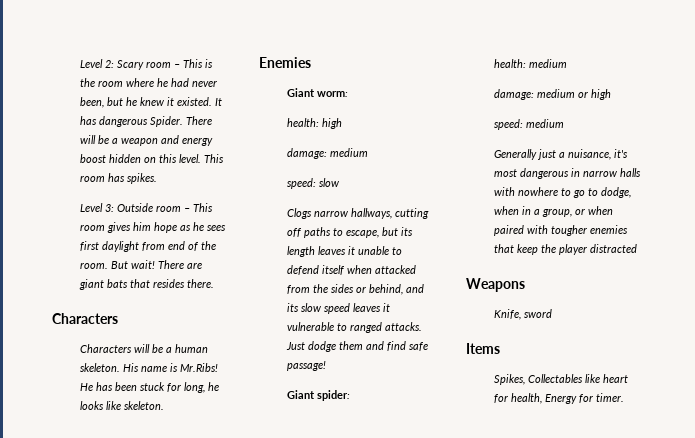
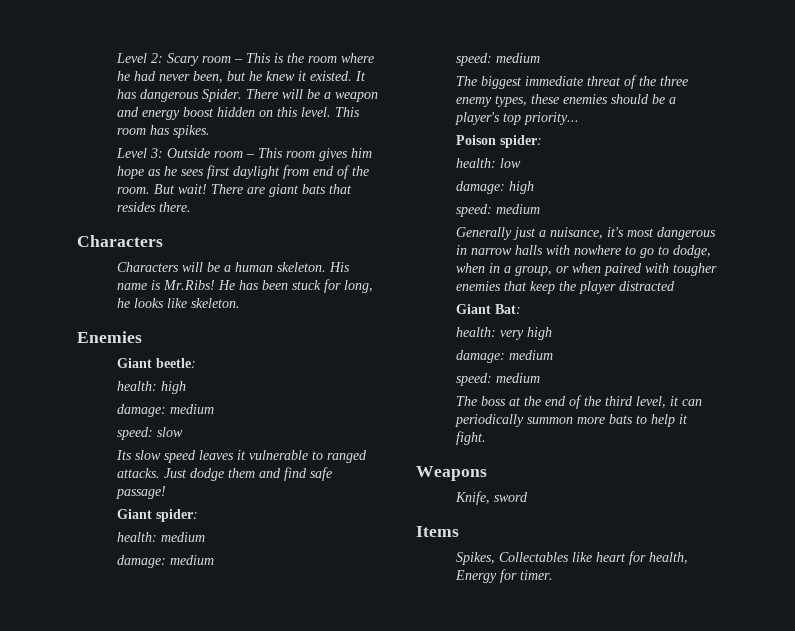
- Giant worm:
+ Giant beetle:
- Clogs narrow hallways, cutting off paths to escape, but its length leaves it unable to defend itself when attacked from the sides or behind, and its slow speed leaves it vulnerable to ranged attacks.
+ Its slow speed leaves it vulnerable to ranged attacks.
  health: medium
- damage: medium or high
+ damage: medium
+ speed: medium
+ The biggest immediate threat of the three enemy types, these enemies should be a player's top priority...
+ Poison spider:
+ health: low
+ damage: high
+ Giant Bat:
+ health: very high
+ damage: medium
+ speed: medium
+ The boss at the end of the third level, it can periodically summon more bats to help it fight.

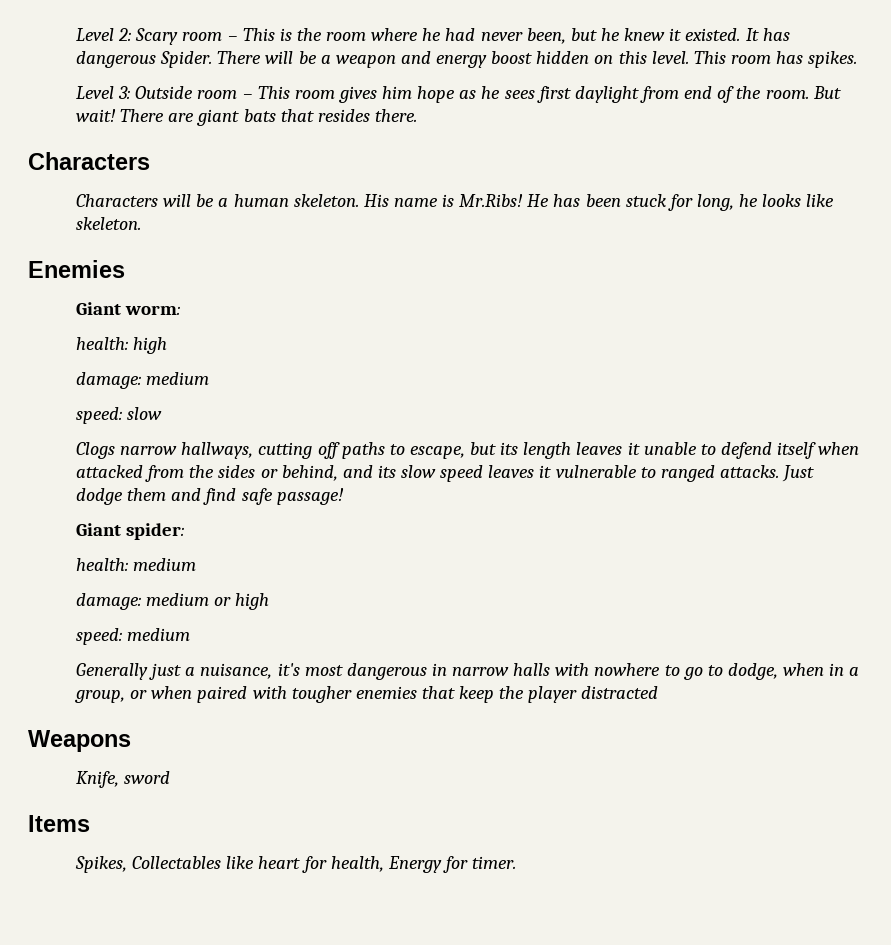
- Giant beetle:
+ Giant worm:
- Its slow speed leaves it vulnerable to ranged attacks.
+ Clogs narrow hallways, cutting off paths to escape, but its length leaves it unable to defend itself when attacked from the sides or behind, and its slow speed leaves it vulnerable to ranged attacks.
  health: medium
- damage: medium
- speed: medium
- The biggest immediate threat of the three enemy types, these enemies should be a player's top priority...
- Poison spider:
- health: low
- damage: high
+ damage: medium or high
- Giant Bat:
- health: very high
- damage: medium
- speed: medium
- The boss at the end of the third level, it can periodically summon more bats to help it fight.

